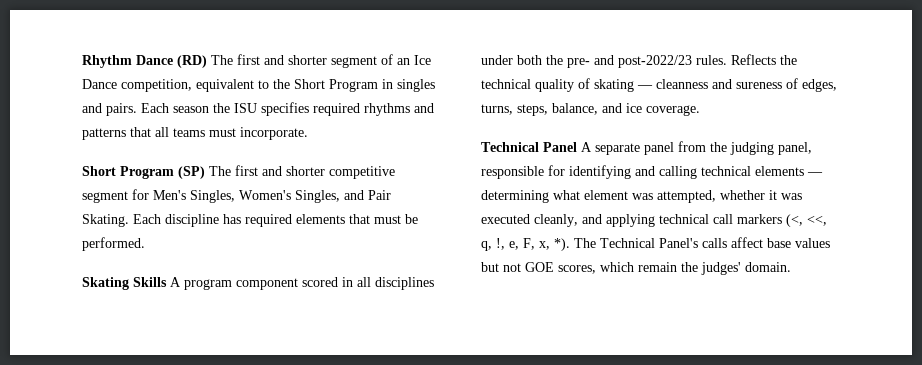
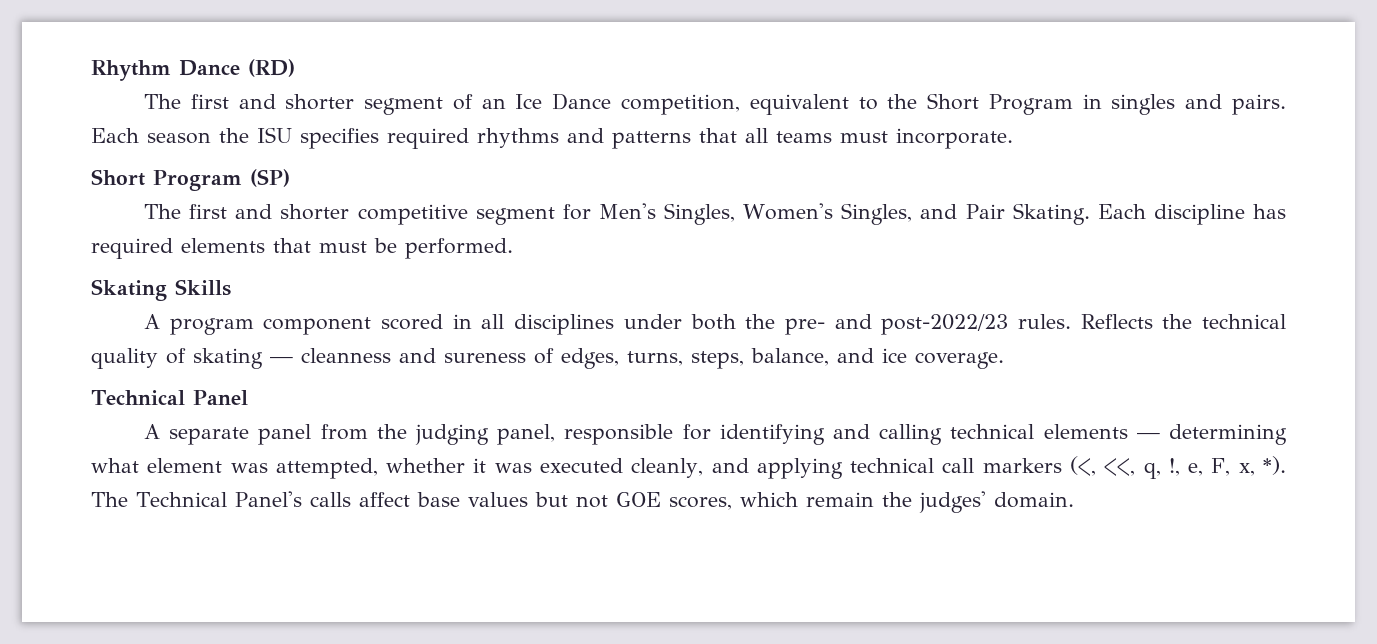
- Rhythm Dance (RD) The first and shorter segment of an Ice Dance competition, equivalent to the Short Program in singles and pairs.
+ Rhythm Dance (RD)
+ The first and shorter segment of an Ice Dance competition, equivalent to the Short Program in singles and pairs.
- Short Program (SP) The first and shorter competitive segment for Men's Singles, Women's Singles, and Pair Skating.
+ Short Program (SP)
+ The first and shorter competitive segment for Men's Singles, Women's Singles, and Pair Skating.
- Skating Skills A program component scored in all disciplines under both the pre- and post-2022/23 rules.
+ Skating Skills
+ A program component scored in all disciplines under both the pre- and post-2022/23 rules.
- Technical Panel A separate panel from the judging panel, responsible for identifying and calling technical elements — determining what element was attempted, whether it was executed cleanly, and applying technical call markers (<, <<, q, !, e, F, x, *).
+ Technical Panel
+ A separate panel from the judging panel, responsible for identifying and calling technical elements — determining what element was attempted, whether it was executed cleanly, and applying technical call markers (<, <<, q, !, e, F, x, *).

